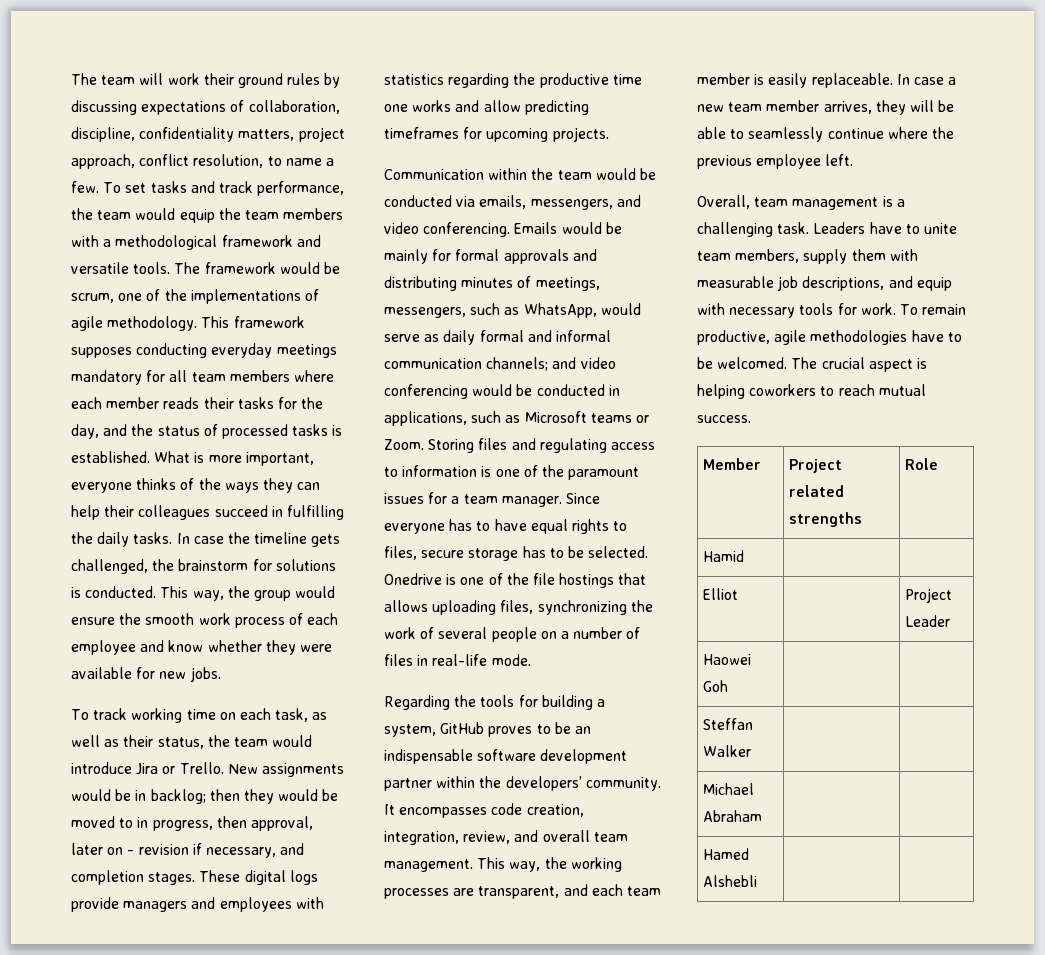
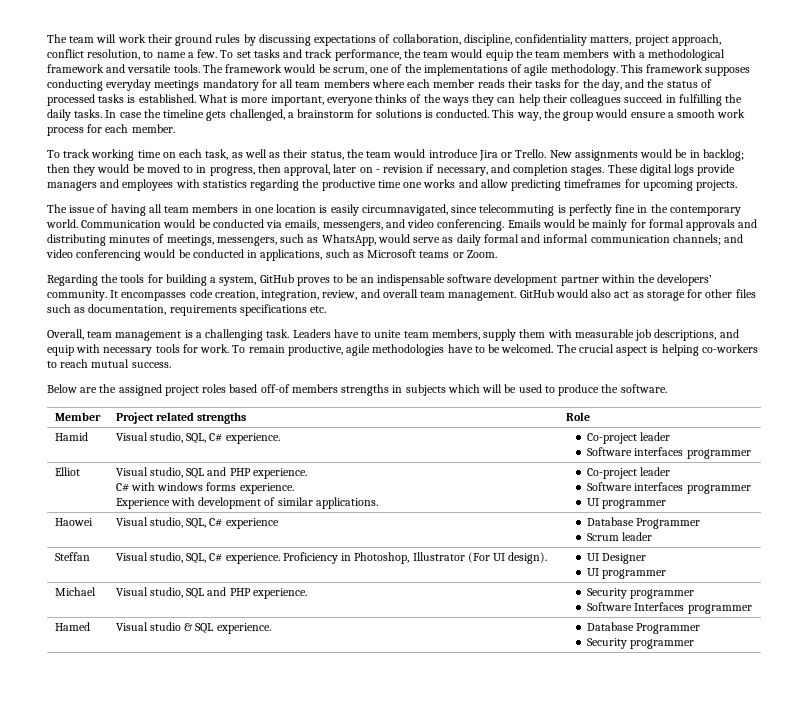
- In case the timeline gets challenged, the brainstorm for solutions is conducted.
+ In case the timeline gets challenged, a brainstorm for solutions is conducted.
- This way, the group would ensure the smooth work process of each employee and know whether they were available for new jobs.
+ This way, the group would ensure a smooth work process for each member.
- Communication within the team would be conducted via emails, messengers, and video conferencing.
+ The issue of having all team members in one location is easily circumnavigated, since telecommuting is perfectly fine in the contemporary world. Communication would be conducted via emails, messengers, and video conferencing.
- Storing files and regulating access to information is one of the paramount issues for a team manager. Since everyone has to have equal rights to files, secure storage has to be selected. Onedrive is one of the file hostings that allows uploading files, synchronizing the work of several people on a number of files in real-life mode.
- This way, the working processes are transparent, and each team member is easily replaceable. In case a new team member arrives, they will be able to seamlessly continue where the previous employee left.
+ GitHub would also act as storage for other files such as documentation, requirements specifications etc.
- The crucial aspect is helping coworkers to reach mutual success.
+ The crucial aspect is helping co-workers to reach mutual success.
+ Below are the assigned project roles based off-of members strengths in subjects which will be used to produce the software.
- Hamid | |
- Elliot | | Project Leader
- Haowei Goh | |
- Steffan Walker | |
- Michael Abraham | |
- Hamed Alshebli | |
+ Hamid | Visual studio, SQL, C# experience. | Co-project leader
+ Software interfaces programmer
+ Elliot | Visual studio, SQL and PHP experience.
+ C# with windows forms experience.
+ Experience with development of similar applications. | Co-project leader
+ Software interfaces programmer
+ UI programmer
+ Haowei | Visual studio, SQL, C# experience | Database Programmer
+ Scrum leader
+ Steffan | Visual studio, SQL, C# experience. Proficiency in Photoshop, Illustrator (For UI design). | UI Designer
+ UI programmer
+ Michael | Visual studio, SQL and PHP experience. | Security programmer
+ Software Interfaces programmer
+ Hamed | Visual studio & SQL experience. | Database Programmer
+ Security programmer

